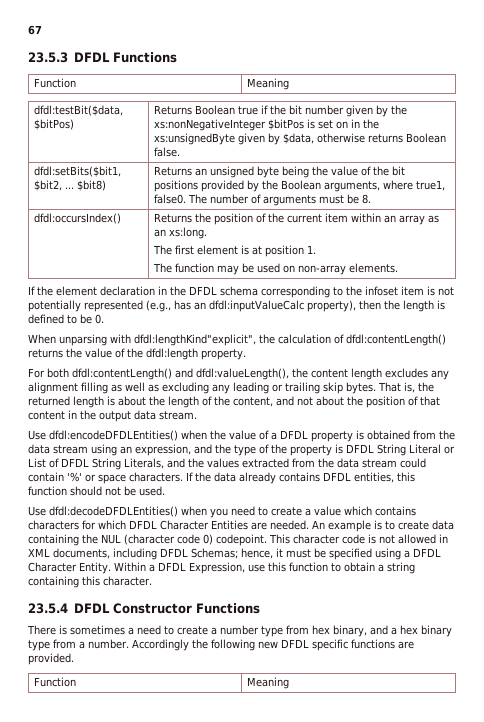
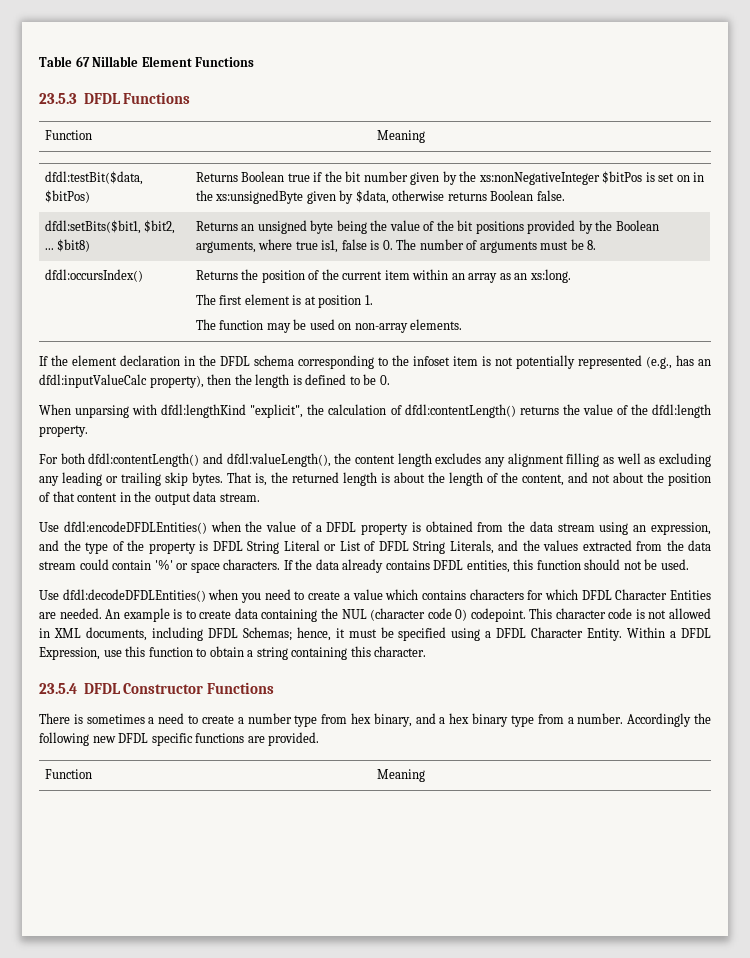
- 67
+ Table 67 Nillable Element Functions
- dfdl:setBits($bit1, $bit2, ... $bit8) | Returns an unsigned byte being the value of the bit positions provided by the Boolean arguments, where true1, false0. The number of arguments must be 8.
+ dfdl:setBits($bit1, $bit2, ... $bit8) | Returns an unsigned byte being the value of the bit positions provided by the Boolean arguments, where true is1, false is 0. The number of arguments must be 8.
- When unparsing with dfdl:lengthKind"explicit", the calculation of dfdl:contentLength() returns the value of the dfdl:length property.
+ When unparsing with dfdl:lengthKind "explicit", the calculation of dfdl:contentLength() returns the value of the dfdl:length property.

